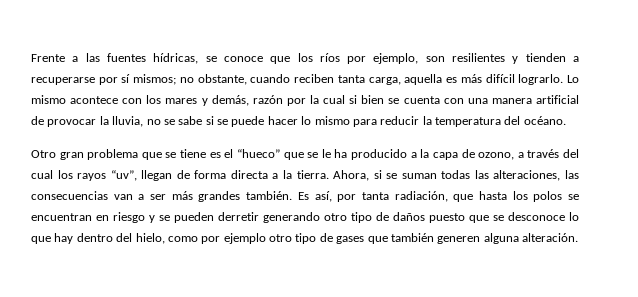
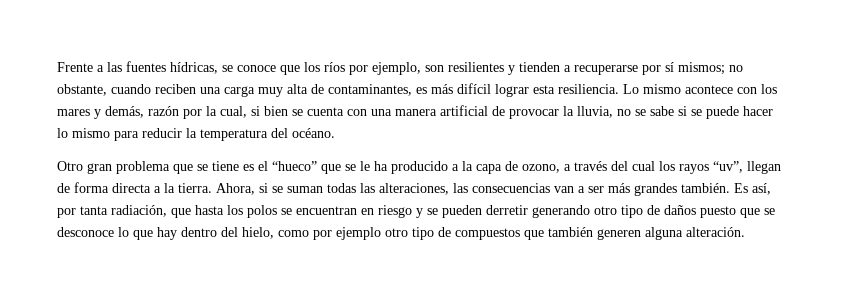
- Frente a las fuentes hídricas, se conoce que los ríos por ejemplo, son resilientes y tienden a recuperarse por sí mismos; no obstante, cuando reciben tanta carga, aquella es más difícil lograrlo.
+ Frente a las fuentes hídricas, se conoce que los ríos por ejemplo, son resilientes y tienden a recuperarse por sí mismos; no obstante, cuando reciben una carga muy alta de contaminantes, es más difícil lograr esta resiliencia.
- Lo mismo acontece con los mares y demás, razón por la cual si bien se cuenta con una manera artificial de provocar la lluvia, no se sabe si se puede hacer lo mismo para reducir la temperatura del océano.
+ Lo mismo acontece con los mares y demás, razón por la cual, si bien se cuenta con una manera artificial de provocar la lluvia, no se sabe si se puede hacer lo mismo para reducir la temperatura del océano.
- Es así, por tanta radiación, que hasta los polos se encuentran en riesgo y se pueden derretir generando otro tipo de daños puesto que se desconoce lo que hay dentro del hielo, como por ejemplo otro tipo de gases que también generen alguna alteración.
+ Es así, por tanta radiación, que hasta los polos se encuentran en riesgo y se pueden derretir generando otro tipo de daños puesto que se desconoce lo que hay dentro del hielo, como por ejemplo otro tipo de compuestos que también generen alguna alteración.

